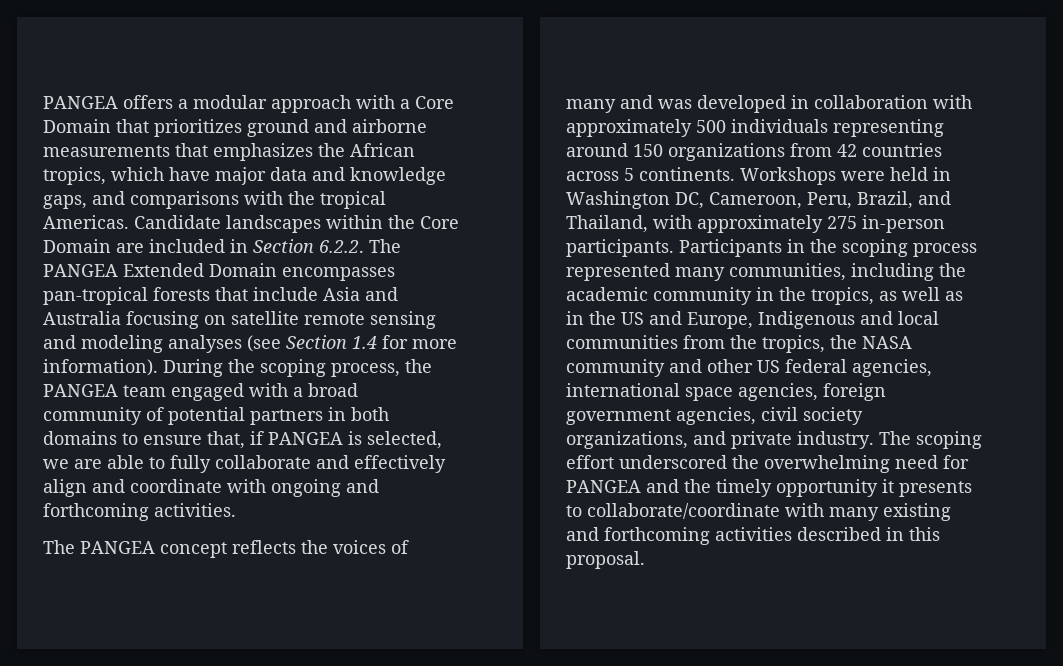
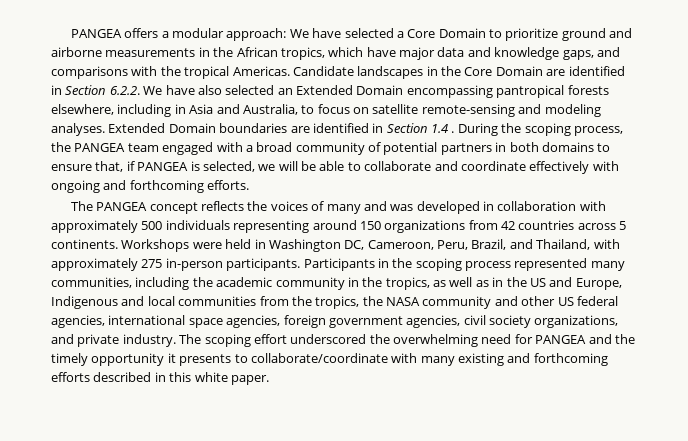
- PANGEA offers a modular approach with a Core Domain that prioritizes ground and airborne measurements that emphasizes the African tropics, which have major data and knowledge gaps, and comparisons with the tropical Americas.
+ PANGEA offers a modular approach: We have selected a Core Domain to prioritize ground and airborne measurements in the African tropics, which have major data and knowledge gaps, and comparisons with the tropical Americas.
- Candidate landscapes within the Core Domain are included in Section 6.2.2. The PANGEA Extended Domain encompasses pan-tropical forests that include Asia and Australia focusing on satellite remote sensing and modeling analyses (see Section 1.4 for more information).
+ Candidate landscapes in the Core Domain are identified in Section 6.2.2. We have also selected an Extended Domain encompassing pantropical forests elsewhere, including in Asia and Australia, to focus on satellite remote-sensing and modeling analyses. Extended Domain boundaries are identified in Section 1.4 .
- During the scoping process, the PANGEA team engaged with a broad community of potential partners in both domains to ensure that, if PANGEA is selected, we are able to fully collaborate and effectively align and coordinate with ongoing and forthcoming activities.
+ During the scoping process, the PANGEA team engaged with a broad community of potential partners in both domains to ensure that, if PANGEA is selected, we will be able to collaborate and coordinate effectively with ongoing and forthcoming efforts.
- The scoping effort underscored the overwhelming need for PANGEA and the timely opportunity it presents to collaborate/coordinate with many existing and forthcoming activities described in this proposal.
+ The scoping effort underscored the overwhelming need for PANGEA and the timely opportunity it presents to collaborate/coordinate with many existing and forthcoming efforts described in this white paper.

